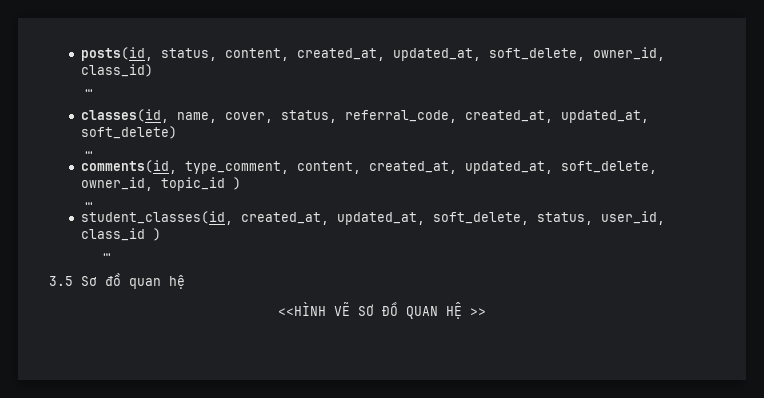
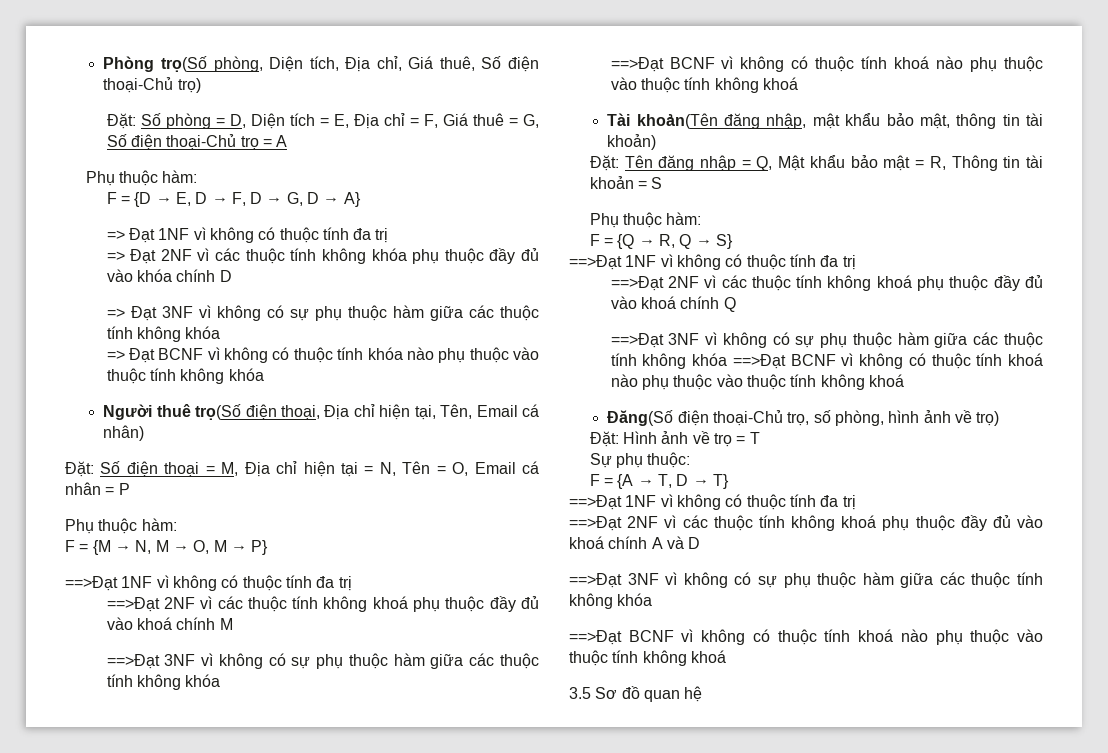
- posts(id, status, content, created_at, updated_at, soft_delete, owner_id, class_id)
- …
- classes(id, name, cover, status, referral_code, created_at, updated_at, soft_delete)
- …
- comments(id, type_comment, content, created_at, updated_at, soft_delete, owner_id, topic_id )
- …
- student_classes(id, created_at, updated_at, soft_delete, status, user_id, class_id )
- …
+ Phòng trọ(Số phòng, Diện tích, Địa chỉ, Giá thuê, Số điện thoại-Chủ trọ)
+ Đặt: Số phòng = D, Diện tích = E, Địa chỉ = F, Giá thuê = G, Số điện thoại-Chủ trọ = A
+ Phụ thuộc hàm:
+ F = {D → E, D → F, D → G, D → A}
+ => Đạt 1NF vì không có thuộc tính đa trị
+ => Đạt 2NF vì các thuộc tính không khóa phụ thuộc đầy đủ vào khóa chính D
+ => Đạt 3NF vì không có sự phụ thuộc hàm giữa các thuộc tính không khóa
+ => Đạt BCNF vì không có thuộc tính khóa nào phụ thuộc vào thuộc tính không khóa
+ Người thuê trọ(Số điện thoại, Địa chỉ hiện tại, Tên, Email cá nhân)
+ Đặt: Số điện thoại = M, Địa chỉ hiện tại = N, Tên = O, Email cá nhân = P
+ Phụ thuộc hàm:
+ F = {M → N, M → O, M → P}
+ ==>Đạt 1NF vì không có thuộc tính đa trị
+ ==>Đạt 2NF vì các thuộc tính không khoá phụ thuộc đầy đủ vào khoá chính M
+ ==>Đạt 3NF vì không có sự phụ thuộc hàm giữa các thuộc tính không khóa
+ ==>Đạt BCNF vì không có thuộc tính khoá nào phụ thuộc vào thuộc tính không khoá
+ Tài khoản(Tên đăng nhập, mật khẩu bảo mật, thông tin tài khoản)
+ Đặt: Tên đăng nhập = Q, Mật khẩu bảo mật = R, Thông tin tài khoản = S
+ Phụ thuộc hàm:
+ F = {Q → R, Q → S}
+ ==>Đạt 1NF vì không có thuộc tính đa trị
+ ==>Đạt 2NF vì các thuộc tính không khoá phụ thuộc đầy đủ vào khoá chính Q
+ ==>Đạt 3NF vì không có sự phụ thuộc hàm giữa các thuộc tính không khóa ==>Đạt BCNF vì không có thuộc tính khoá nào phụ thuộc vào thuộc tính không khoá
+ Đăng(Số điện thoại-Chủ trọ, số phòng, hình ảnh về trọ)
+ Đặt: Hình ảnh về trọ = T
+ Sự phụ thuộc:
+ F = {A → T, D → T}
+ ==>Đạt 1NF vì không có thuộc tính đa trị
+ ==>Đạt 2NF vì các thuộc tính không khoá phụ thuộc đầy đủ vào khoá chính A và D
+ ==>Đạt 3NF vì không có sự phụ thuộc hàm giữa các thuộc tính không khóa
+ ==>Đạt BCNF vì không có thuộc tính khoá nào phụ thuộc vào thuộc tính không khoá
- <<HÌNH VẼ SƠ ĐỒ QUAN HỆ >>

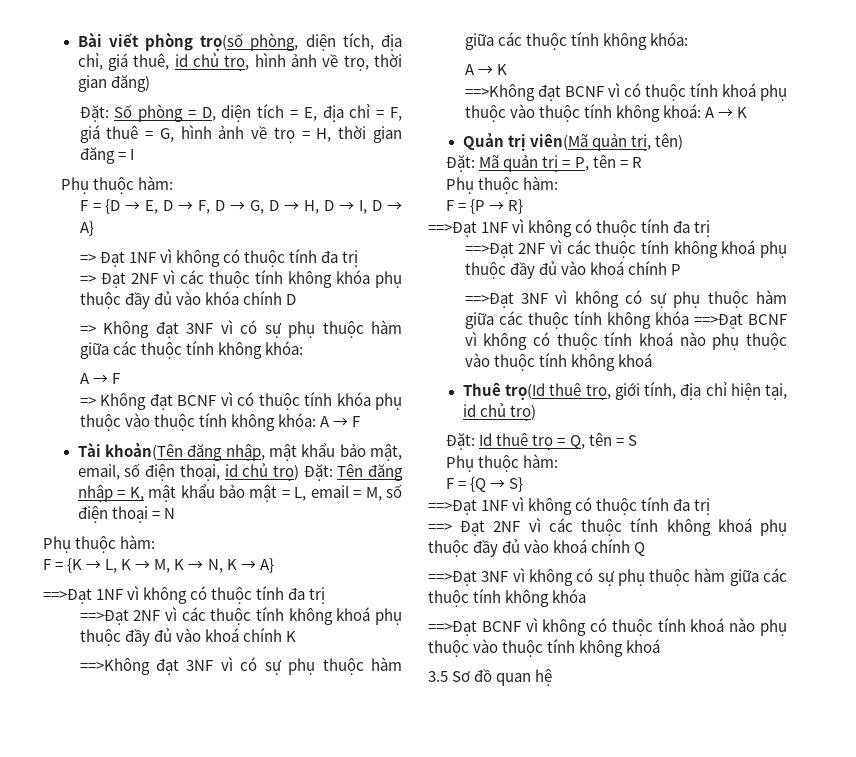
- Phòng trọ(Số phòng, Diện tích, Địa chỉ, Giá thuê, Số điện thoại-Chủ trọ)
+ Bài viết phòng trọ(số phòng, diện tích, địa chỉ, giá thuê, id chủ trọ, hình ảnh về trọ, thời gian đăng)
- Đặt: Số phòng = D, Diện tích = E, Địa chỉ = F, Giá thuê = G, Số điện thoại-Chủ trọ = A
+ Đặt: Số phòng = D, diện tích = E, địa chỉ = F, giá thuê = G, hình ảnh về trọ = H, thời gian đăng = I
- F = {D → E, D → F, D → G, D → A}
+ F = {D → E, D → F, D → G, D → H, D → I, D → A}
- => Đạt 3NF vì không có sự phụ thuộc hàm giữa các thuộc tính không khóa
- => Đạt BCNF vì không có thuộc tính khóa nào phụ thuộc vào thuộc tính không khóa
- Người thuê trọ(Số điện thoại, Địa chỉ hiện tại, Tên, Email cá nhân)
- Đặt: Số điện thoại = M, Địa chỉ hiện tại = N, Tên = O, Email cá nhân = P
+ => Không đạt 3NF vì có sự phụ thuộc hàm giữa các thuộc tính không khóa:
+ A → F
+ => Không đạt BCNF vì có thuộc tính khóa phụ thuộc vào thuộc tính không khóa: A → F
+ Tài khoản(Tên đăng nhập, mật khẩu bảo mật, email, số điện thoại, id chủ trọ) Đặt: Tên đăng nhập = K, mật khẩu bảo mật = L, email = M, số điện thoại = N
  Phụ thuộc hàm:
- F = {M → N, M → O, M → P}
+ F = {K → L, K → M, K → N, K → A}
- ==>Đạt 2NF vì các thuộc tính không khoá phụ thuộc đầy đủ vào khoá chính M
- ==>Đạt 3NF vì không có sự phụ thuộc hàm giữa các thuộc tính không khóa
- ==>Đạt BCNF vì không có thuộc tính khoá nào phụ thuộc vào thuộc tính không khoá
- Tài khoản(Tên đăng nhập, mật khẩu bảo mật, thông tin tài khoản)
- Đặt: Tên đăng nhập = Q, Mật khẩu bảo mật = R, Thông tin tài khoản = S
+ ==>Đạt 2NF vì các thuộc tính không khoá phụ thuộc đầy đủ vào khoá chính K
+ ==>Không đạt 3NF vì có sự phụ thuộc hàm giữa các thuộc tính không khóa:
+ A → K
+ ==>Không đạt BCNF vì có thuộc tính khoá phụ thuộc vào thuộc tính không khoá: A → K
+ Quản trị viên(Mã quản trị, tên)
+ Đặt: Mã quản trị = P, tên = R
  Phụ thuộc hàm:
- F = {Q → R, Q → S}
+ F = {P → R}
- ==>Đạt 2NF vì các thuộc tính không khoá phụ thuộc đầy đủ vào khoá chính Q
+ ==>Đạt 2NF vì các thuộc tính không khoá phụ thuộc đầy đủ vào khoá chính P
- Đăng(Số điện thoại-Chủ trọ, số phòng, hình ảnh về trọ)
- Đặt: Hình ảnh về trọ = T
- Sự phụ thuộc:
- F = {A → T, D → T}
+ Thuê trọ(Id thuê trọ, giới tính, địa chỉ hiện tại, id chủ trọ)
+ Đặt: Id thuê trọ = Q, tên = S
+ Phụ thuộc hàm:
+ F = {Q → S}
  ==>Đạt 1NF vì không có thuộc tính đa trị
- ==>Đạt 2NF vì các thuộc tính không khoá phụ thuộc đầy đủ vào khoá chính A và D
+ ==> Đạt 2NF vì các thuộc tính không khoá phụ thuộc đầy đủ vào khoá chính Q

